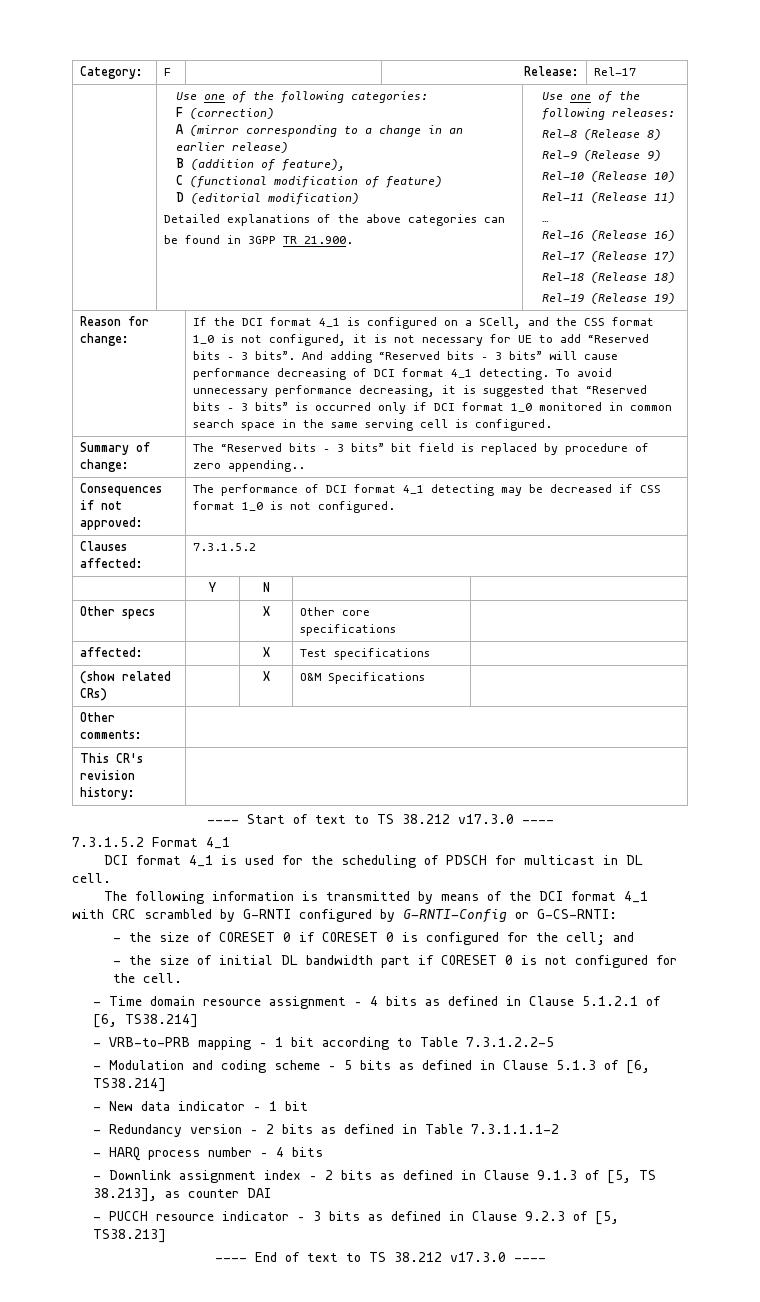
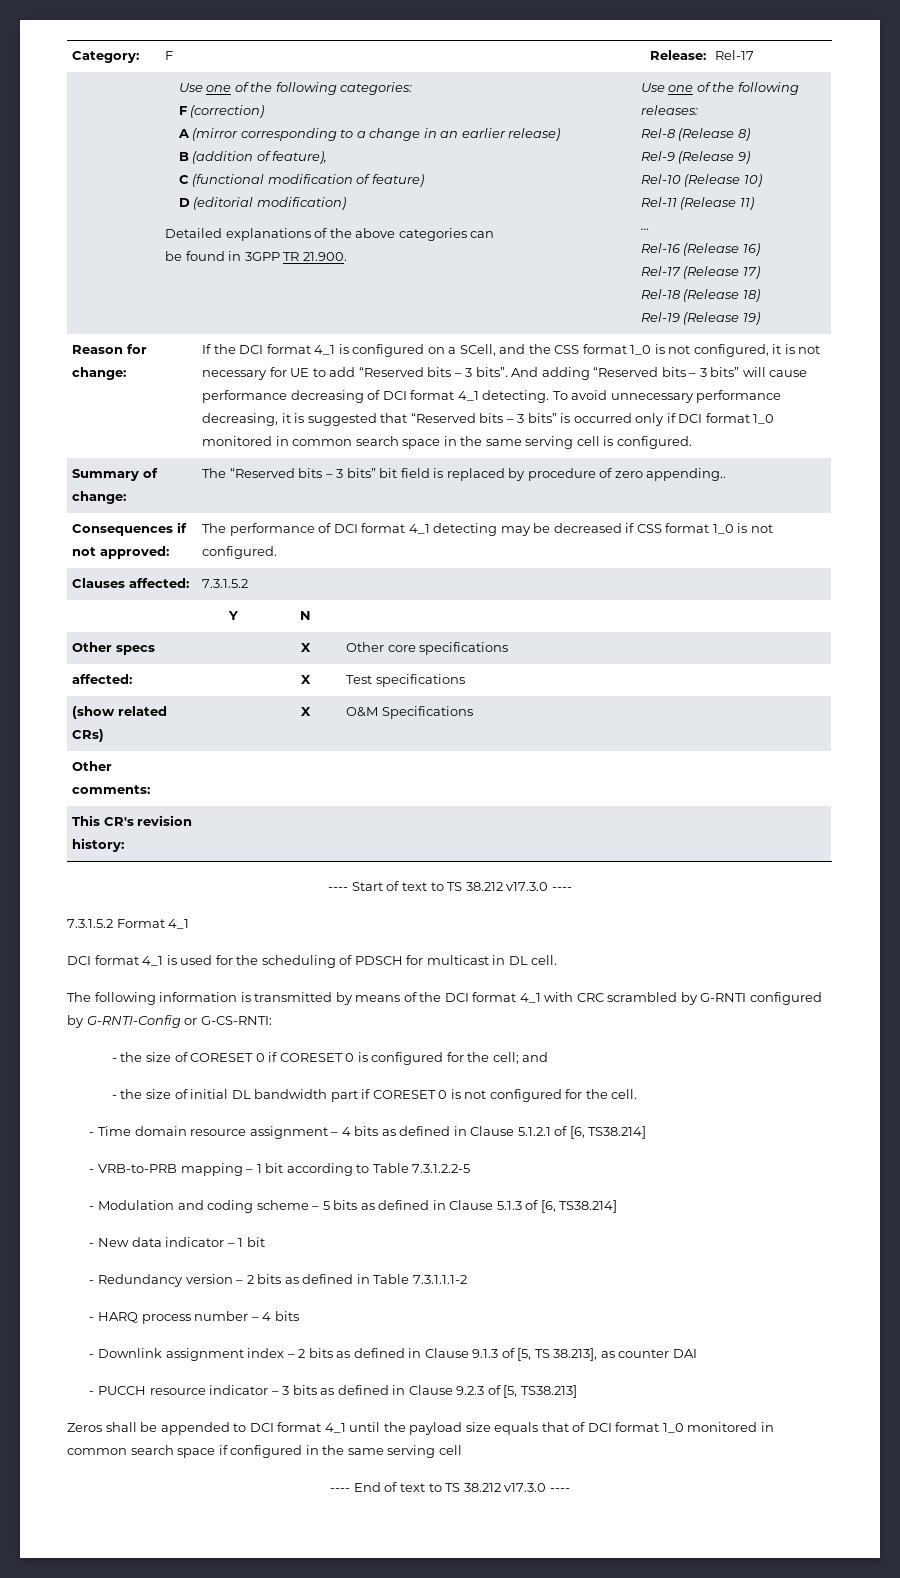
+ Zeros shall be appended to DCI format 4_1 until the payload size equals that of DCI format 1_0 monitored in common search space if configured in the same serving cell

